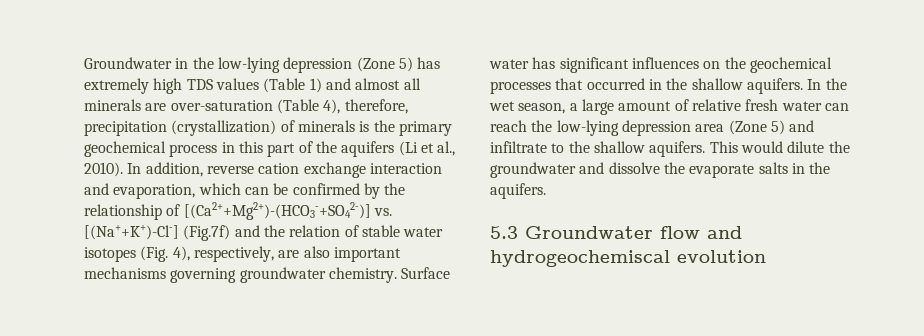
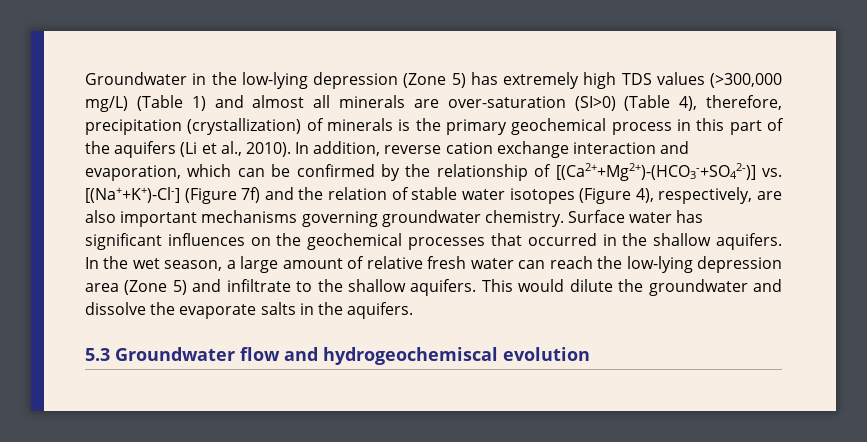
- Groundwater in the low-lying depression (Zone 5) has extremely high TDS values (Table 1) and almost all minerals are over-saturation (Table 4), therefore, precipitation (crystallization) of minerals is the primary geochemical process in this part of the aquifers (Li et al., 2010).
+ Groundwater in the low-lying depression (Zone 5) has extremely high TDS values (>300,000 mg/L) (Table 1) and almost all minerals are over-saturation (SI>0) (Table 4), therefore, precipitation (crystallization) of minerals is the primary geochemical process in this part of the aquifers (Li et al., 2010).
- In addition, reverse cation exchange interaction and evaporation, which can be confirmed by the relationship of [(Ca2++Mg2+)-(HCO3-+SO42-)] vs. [(Na++K+)-Cl-] (Fig.7f) and the relation of stable water isotopes (Fig. 4), respectively, are also important mechanisms governing groundwater chemistry.
+ In addition, reverse cation exchange interaction and evaporation, which can be confirmed by the relationship of [(Ca2++Mg2+)-(HCO3-+SO42-)] vs. [(Na++K+)-Cl-] (Figure 7f) and the relation of stable water isotopes (Figure 4), respectively, are also important mechanisms governing groundwater chemistry.

